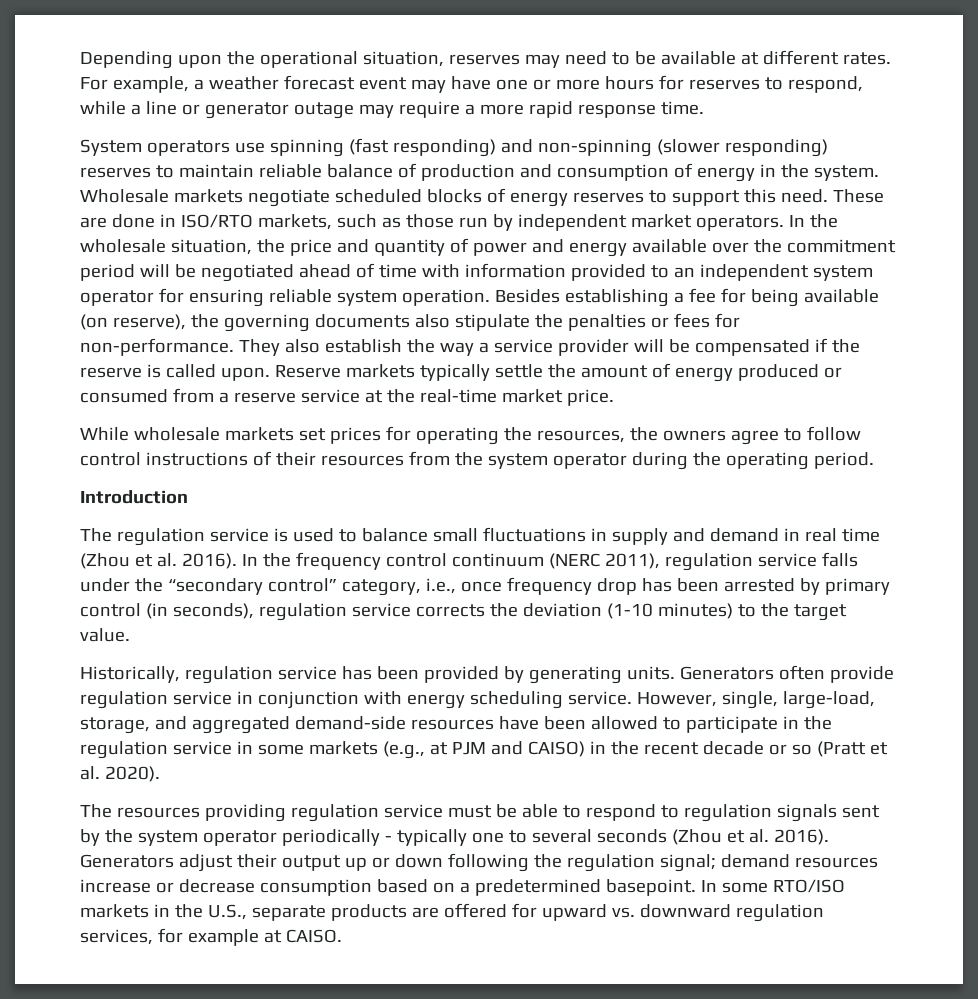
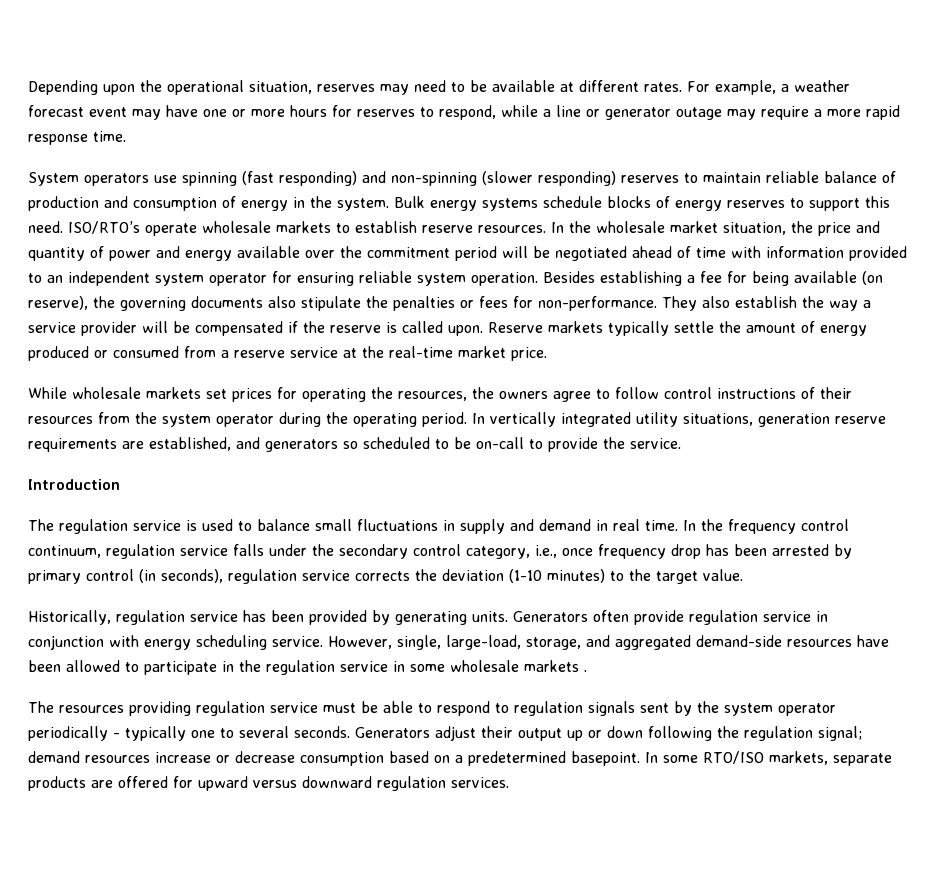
- Wholesale markets negotiate scheduled blocks of energy reserves to support this need.
+ Bulk energy systems schedule blocks of energy reserves to support this need.
- These are done in ISO/RTO markets, such as those run by independent market operators.
+ ISO/RTO’s operate wholesale markets to establish reserve resources.
- In the wholesale situation, the price and quantity of power and energy available over the commitment period will be negotiated ahead of time with information provided to an independent system operator for ensuring reliable system operation.
+ In the wholesale market situation, the price and quantity of power and energy available over the commitment period will be negotiated ahead of time with information provided to an independent system operator for ensuring reliable system operation.
+ In vertically integrated utility situations, generation reserve requirements are established, and generators so scheduled to be on-call to provide the service.
- The regulation service is used to balance small fluctuations in supply and demand in real time (Zhou et al. 2016).
+ The regulation service is used to balance small fluctuations in supply and demand in real time.
- In the frequency control continuum (NERC 2011), regulation service falls under the “secondary control” category, i.e., once frequency drop has been arrested by primary control (in seconds), regulation service corrects the deviation (1-10 minutes) to the target value.
+ In the frequency control continuum, regulation service falls under the secondary control category, i.e., once frequency drop has been arrested by primary control (in seconds), regulation service corrects the deviation (1-10 minutes) to the target value.
- However, single, large-load, storage, and aggregated demand-side resources have been allowed to participate in the regulation service in some markets (e.g., at PJM and CAISO) in the recent decade or so (Pratt et al. 2020).
+ However, single, large-load, storage, and aggregated demand-side resources have been allowed to participate in the regulation service in some wholesale markets .
- The resources providing regulation service must be able to respond to regulation signals sent by the system operator periodically - typically one to several seconds (Zhou et al. 2016).
+ The resources providing regulation service must be able to respond to regulation signals sent by the system operator periodically - typically one to several seconds.
- In some RTO/ISO markets in the U.S., separate products are offered for upward vs. downward regulation services, for example at CAISO.
+ In some RTO/ISO markets, separate products are offered for upward versus downward regulation services.

